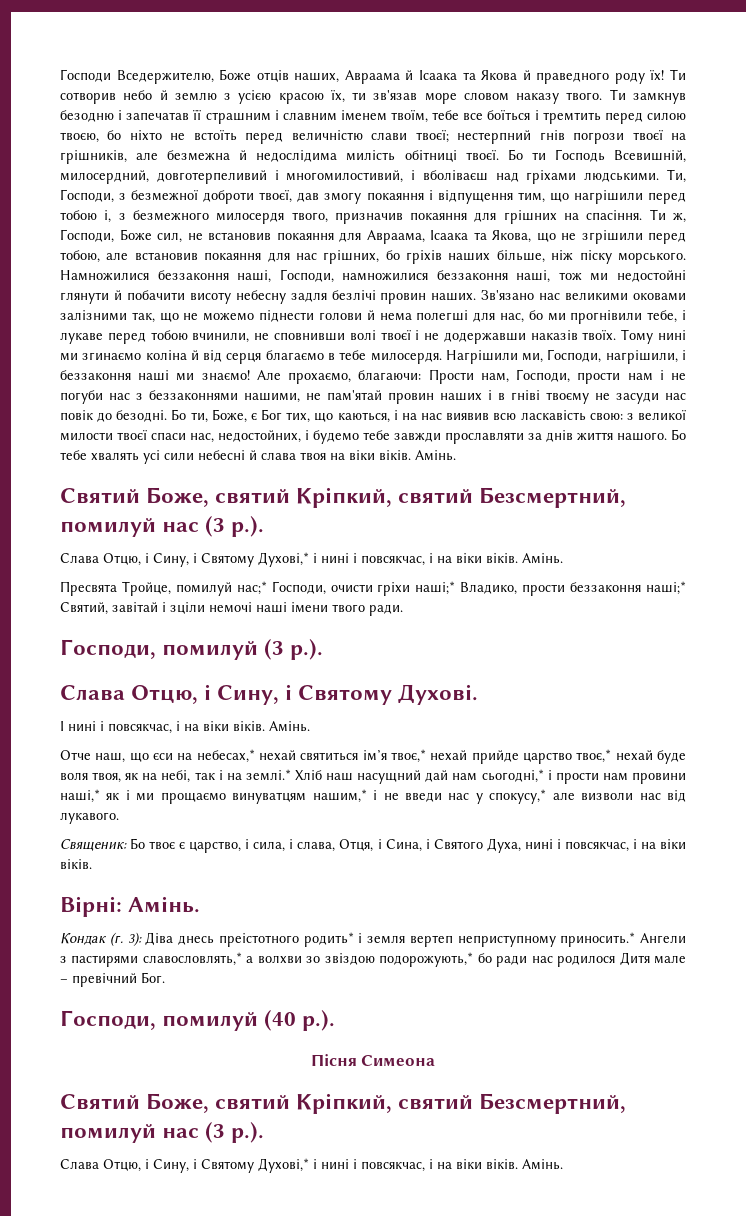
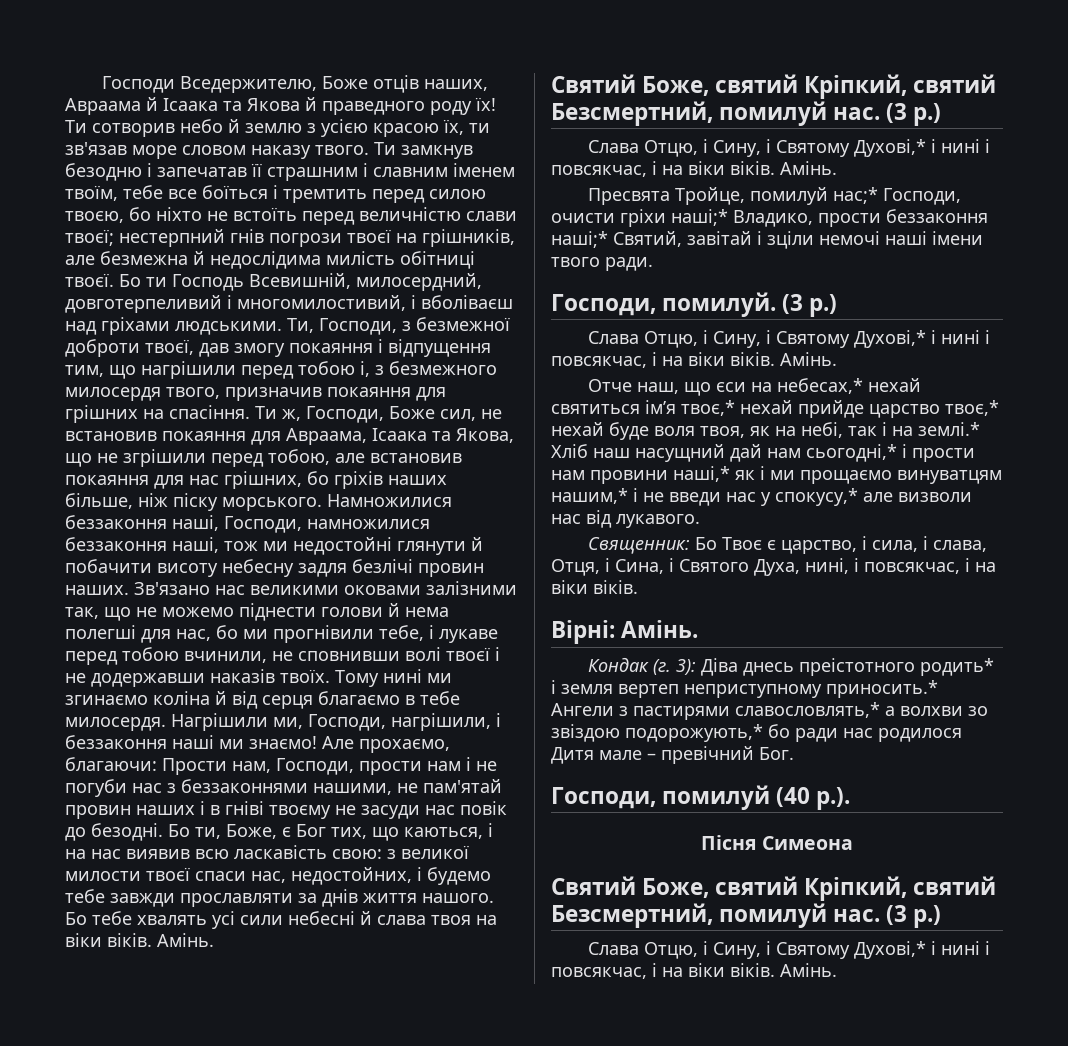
  Бо тебе хвалять усі сили небесні й слава твоя на віки віків. Амінь.
- Святий Боже, святий Кріпкий, святий Безсмертний, помилуй нас (3 р.).
+ Святий Боже, святий Кріпкий, святий Безсмертний, помилуй нас. (3 р.)
- Господи, помилуй (3 р.).
- Слава Отцю, і Сину, і Святому Духові.
- І нині і повсякчас, і на віки віків.
+ Господи, помилуй. (3 р.)
+ Слава Отцю, і Сину, і Святому Духові,* і нині і повсякчас, і на віки віків.
- Священик: Бо твоє є царство, і сила, і слава, Отця, і Сина, і Святого Духа, нині і повсякчас, і на віки віків.
+ Священник: Бо Твоє є царство, і сила, і слава, Отця, і Сина, і Святого Духа, нині, і повсякчас, і на віки віків.
  Пісня Симеона
- Святий Боже, святий Кріпкий, святий Безсмертний, помилуй нас (3 р.).
+ Святий Боже, святий Кріпкий, святий Безсмертний, помилуй нас. (3 р.)

